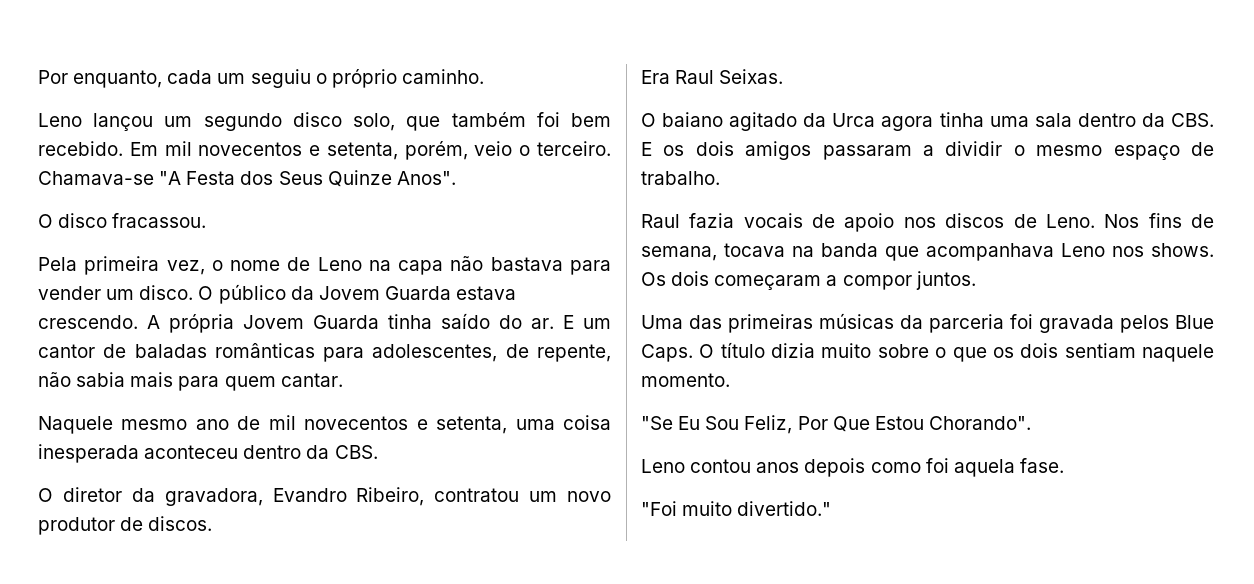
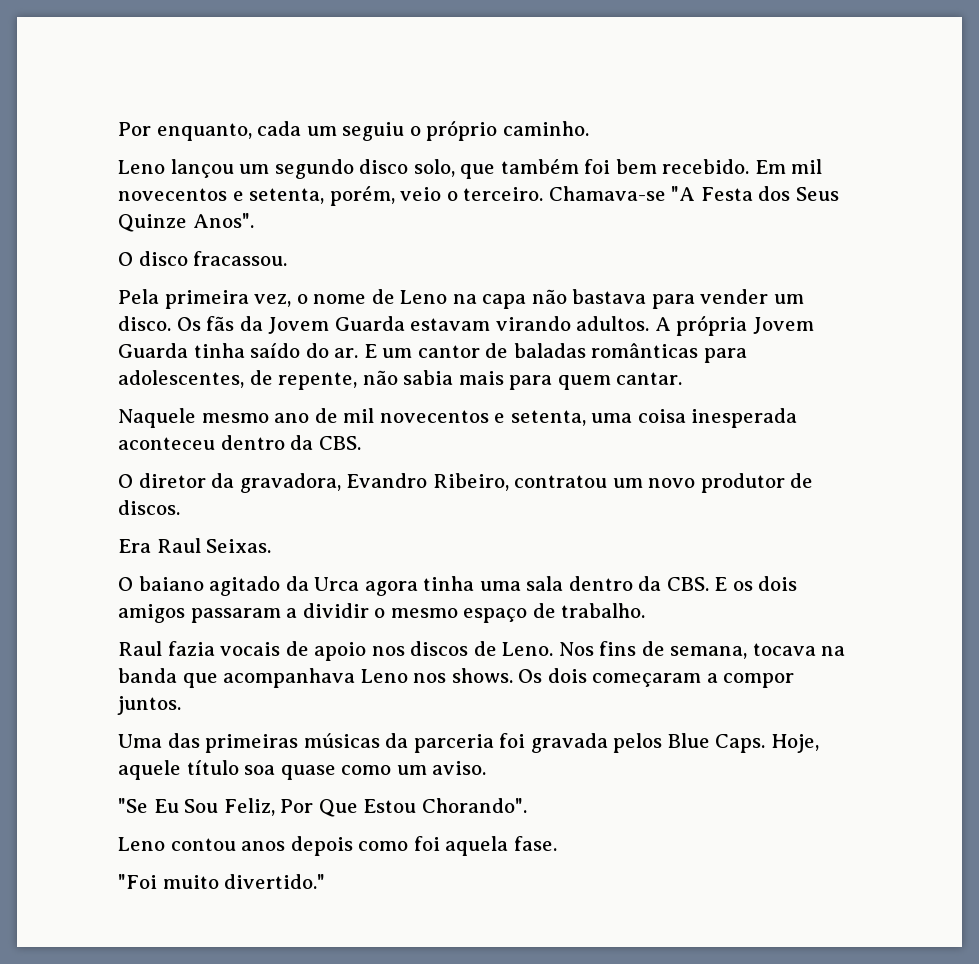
- O público da Jovem Guarda estava crescendo.
+ Os fãs da Jovem Guarda estavam virando adultos.
- O título dizia muito sobre o que os dois sentiam naquele momento.
+ Hoje, aquele título soa quase como um aviso.

